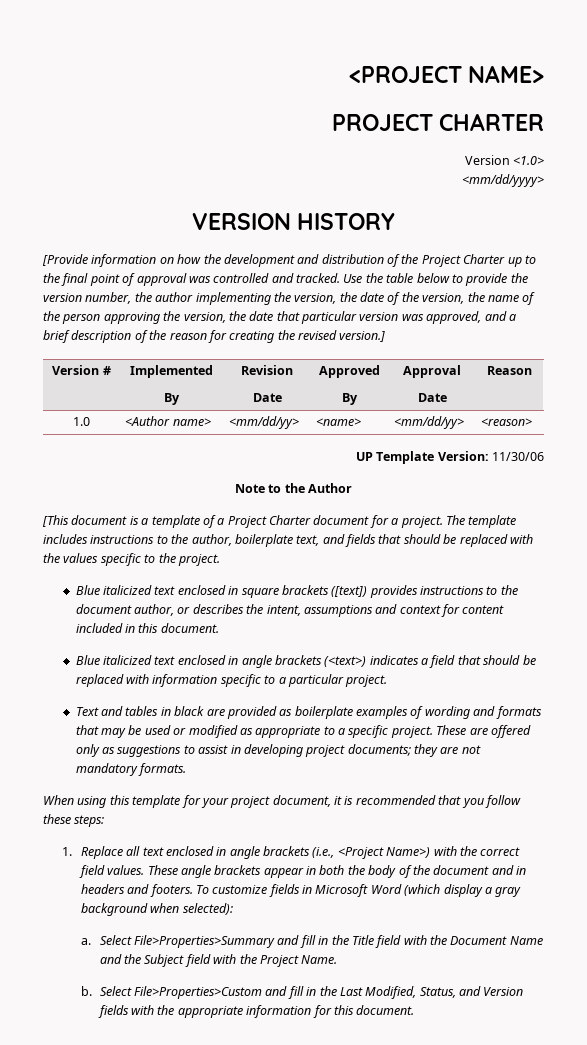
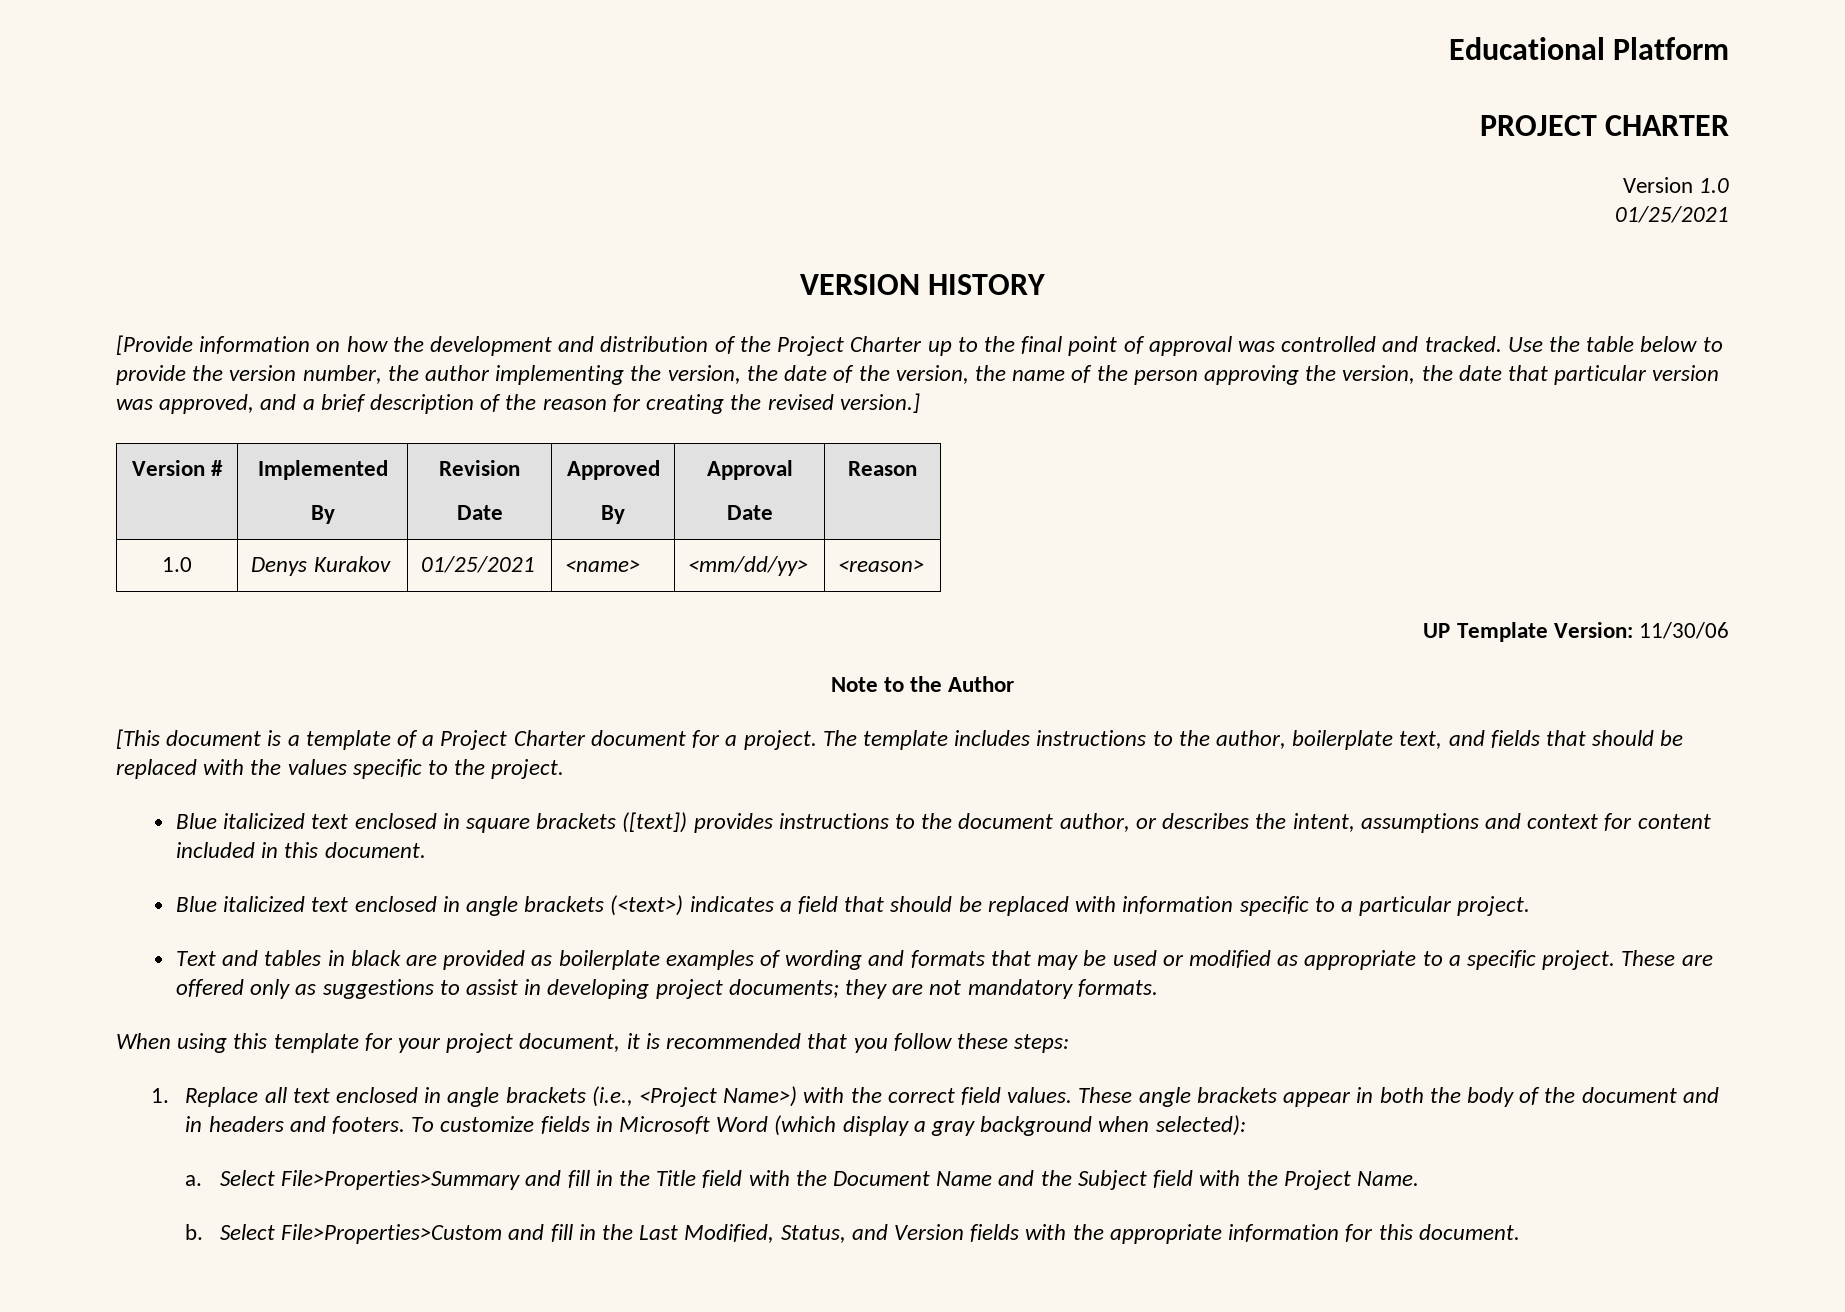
- <PROJECT NAME>
+ Educational Platform
- Version <1.0>
- <mm/dd/yyyy>
+ Version 1.0
+ 01/25/2021
- 1.0 | <Author name> | <mm/dd/yy> | <name> | <mm/dd/yy> | <reason>
+ 1.0 | Denys Kurakov | 01/25/2021 | <name> | <mm/dd/yy> | <reason>

